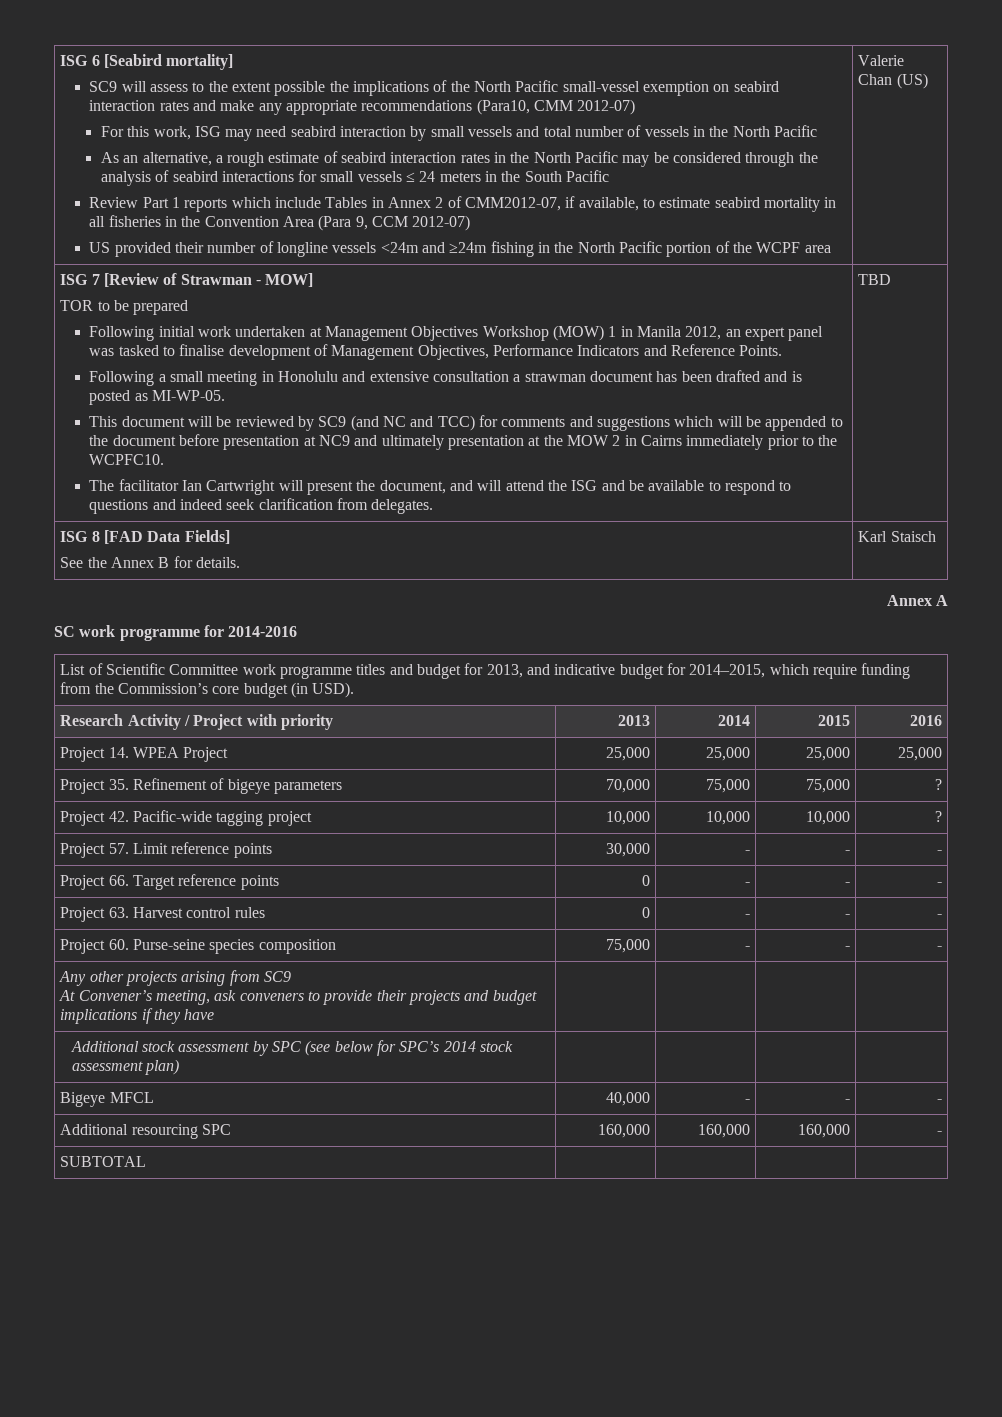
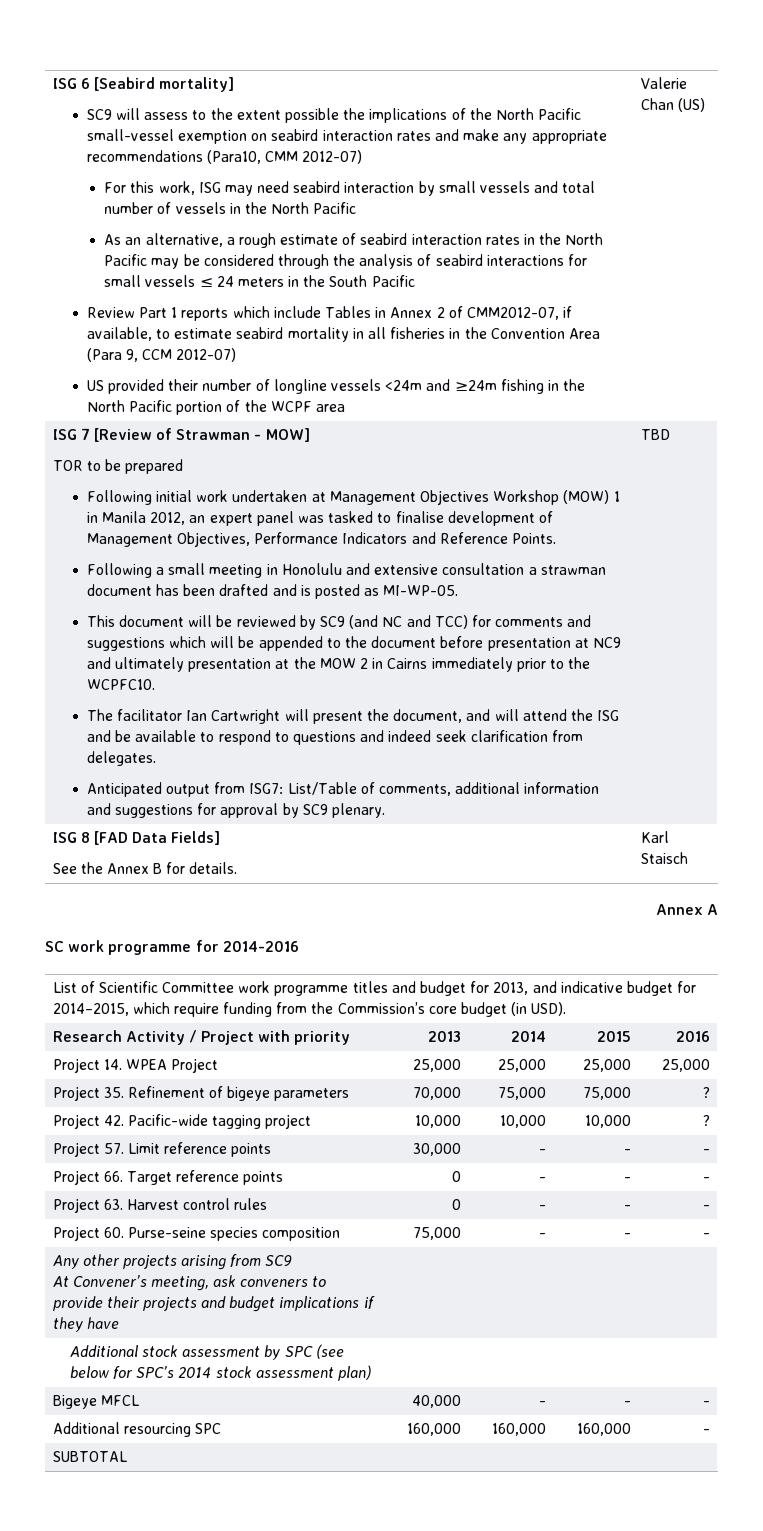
+ Anticipated output from ISG7: List/Table of comments, additional information and suggestions for approval by SC9 plenary.

